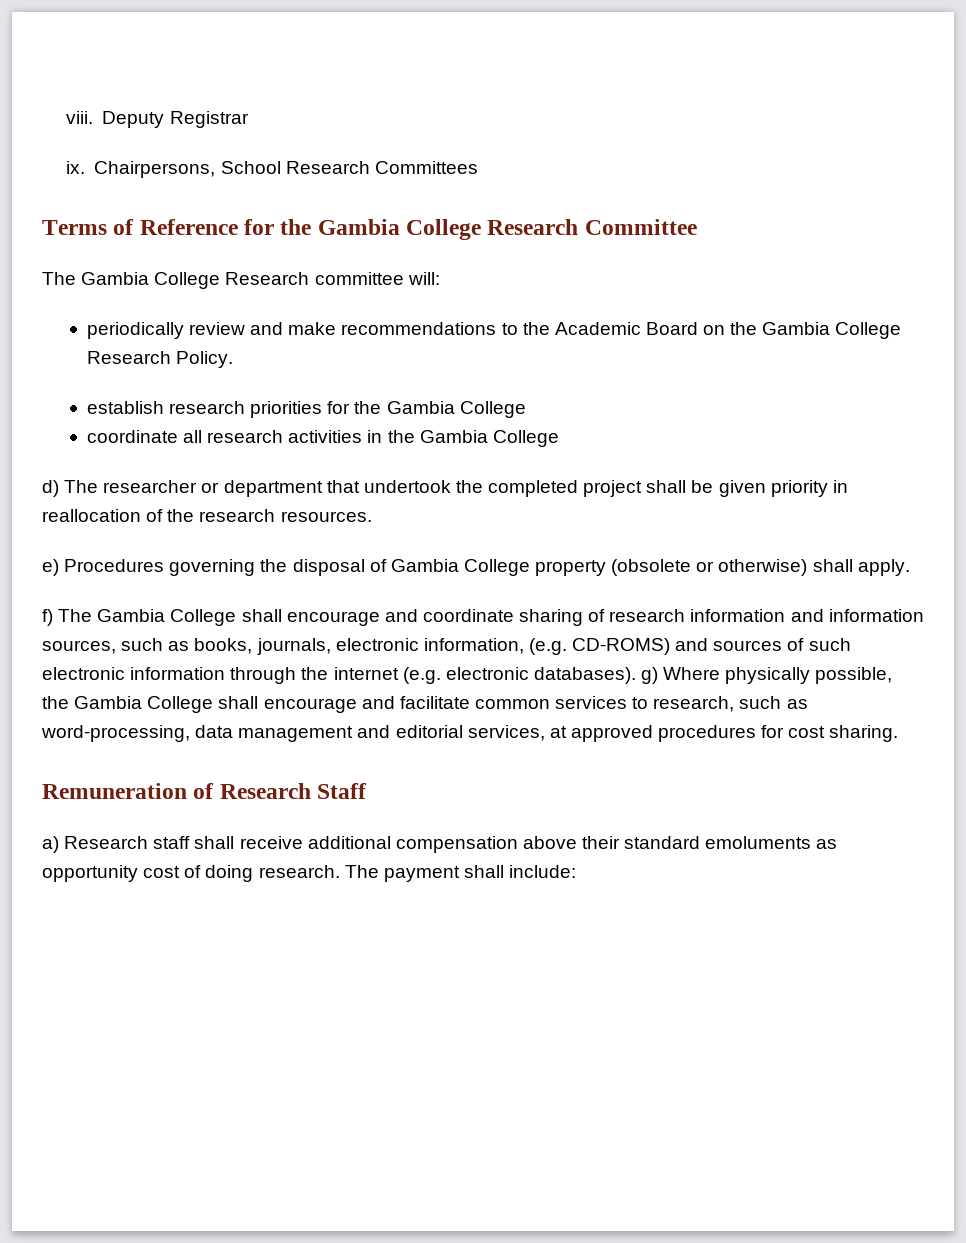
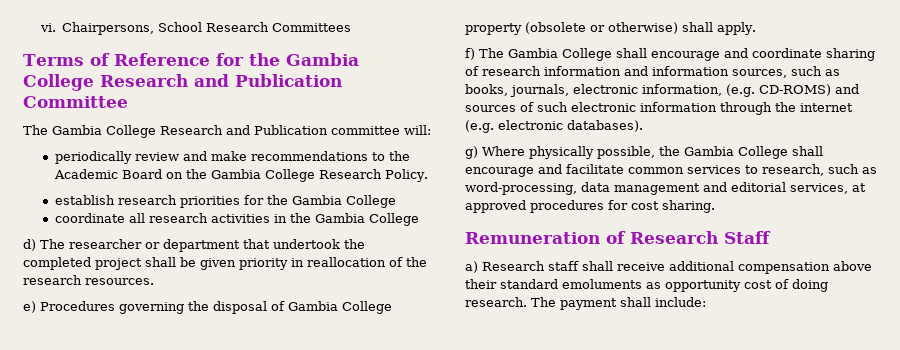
- viii. Deputy Registrar
- ix.
+ vi.
- Terms of Reference for the Gambia College Research Committee
+ Terms of Reference for the Gambia College Research and Publication Committee
- The Gambia College Research committee will:
+ The Gambia College Research and Publication committee will:
- f) The Gambia College shall encourage and coordinate sharing of research information and information sources, such as books, journals, electronic information, (e.g. CD-ROMS) and sources of such electronic information through the internet (e.g. electronic databases). g) Where physically possible, the Gambia College shall encourage and facilitate common services to research, such as word-processing, data management and editorial services, at approved procedures for cost sharing.
+ f) The Gambia College shall encourage and coordinate sharing of research information and information sources, such as books, journals, electronic information, (e.g. CD-ROMS) and sources of such electronic information through the internet (e.g. electronic databases).
+ g) Where physically possible, the Gambia College shall encourage and facilitate common services to research, such as word-processing, data management and editorial services, at approved procedures for cost sharing.

